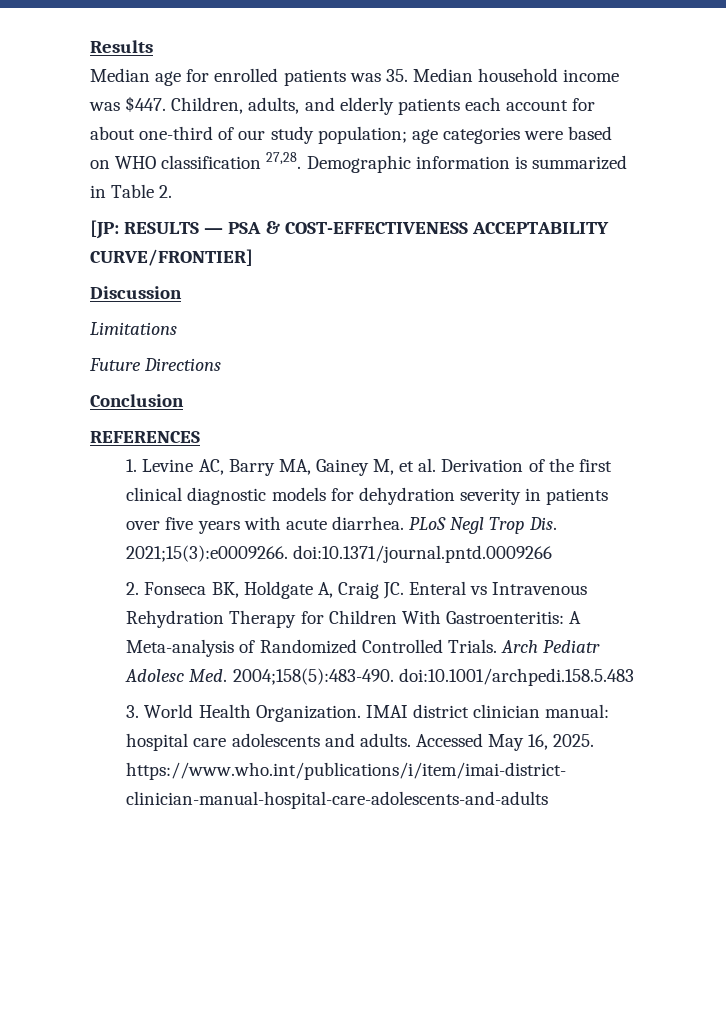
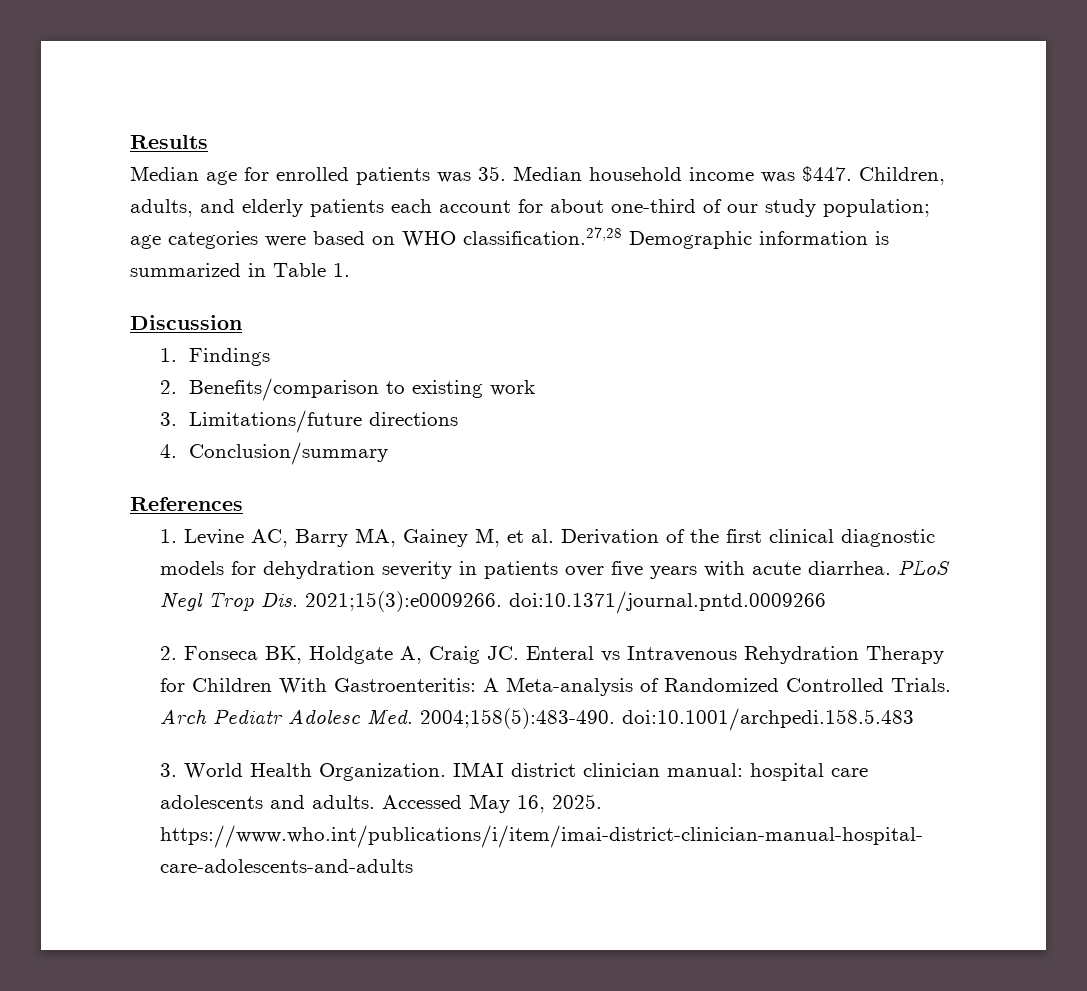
- Children, adults, and elderly patients each account for about one-third of our study population; age categories were based on WHO classification 27,28. Demographic information is summarized in Table 2.
- [JP: RESULTS — PSA & COST-EFFECTIVENESS ACCEPTABILITY CURVE/FRONTIER]
+ Children, adults, and elderly patients each account for about one-third of our study population; age categories were based on WHO classification.27,28 Demographic information is summarized in Table 1.
  Discussion
- Limitations
- Future Directions
- Conclusion
- REFERENCES
+ 1. Findings
+ 2. Benefits/comparison to existing work
+ 3. Limitations/future directions
+ 4. Conclusion/summary
+ References

